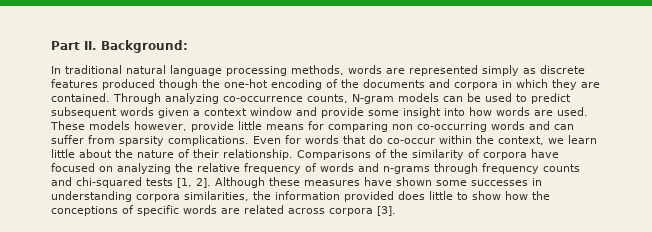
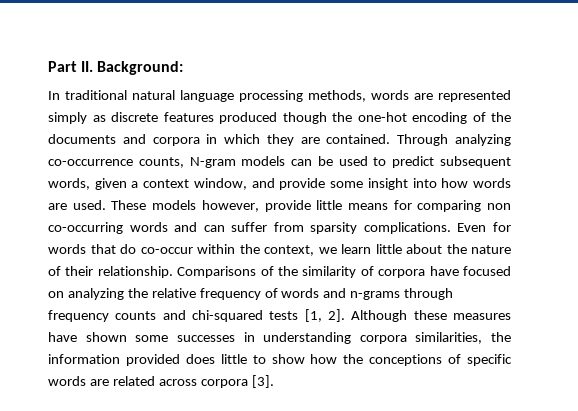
- Through analyzing co-occurrence counts, N-gram models can be used to predict subsequent words given a context window and provide some insight into how words are used.
+ Through analyzing co-occurrence counts, N-gram models can be used to predict subsequent words, given a context window, and provide some insight into how words are used.

